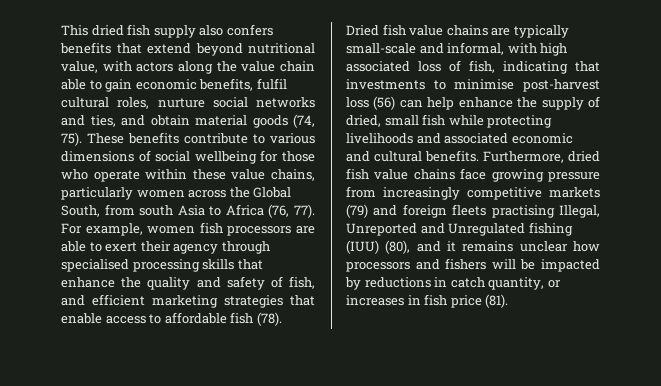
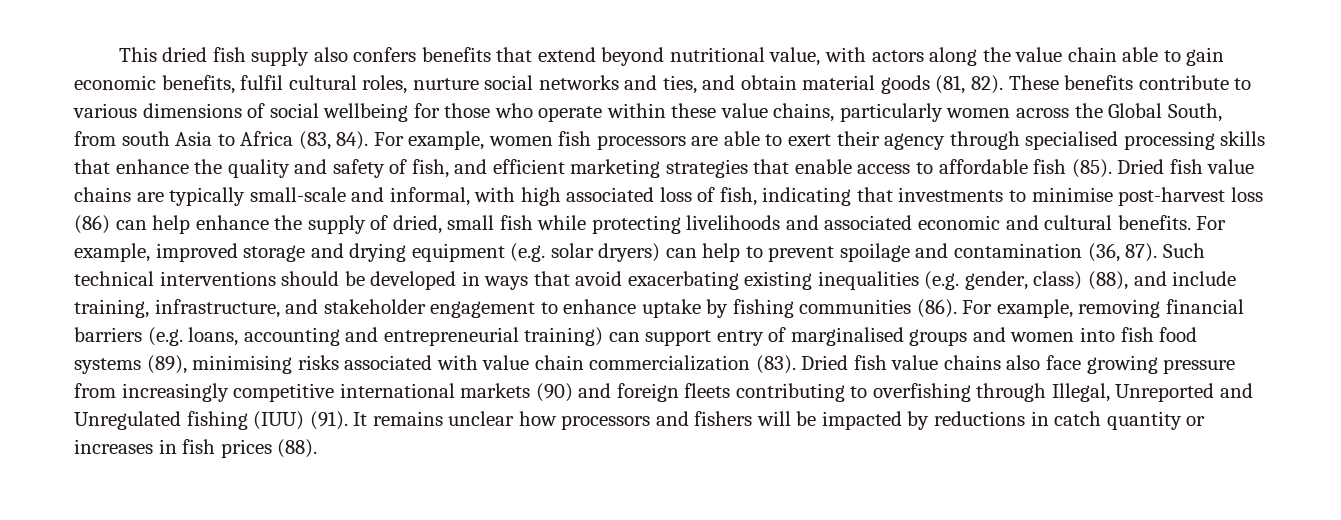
- This dried fish supply also confers benefits that extend beyond nutritional value, with actors along the value chain able to gain economic benefits, fulfil cultural roles, nurture social networks and ties, and obtain material goods (74, 75).
+ This dried fish supply also confers benefits that extend beyond nutritional value, with actors along the value chain able to gain economic benefits, fulfil cultural roles, nurture social networks and ties, and obtain material goods (81, 82).
- These benefits contribute to various dimensions of social wellbeing for those who operate within these value chains, particularly women across the Global South, from south Asia to Africa (76, 77).
+ These benefits contribute to various dimensions of social wellbeing for those who operate within these value chains, particularly women across the Global South, from south Asia to Africa (83, 84).
- For example, women fish processors are able to exert their agency through specialised processing skills that enhance the quality and safety of fish, and efficient marketing strategies that enable access to affordable fish (78).
+ For example, women fish processors are able to exert their agency through specialised processing skills that enhance the quality and safety of fish, and efficient marketing strategies that enable access to affordable fish (85).
- Dried fish value chains are typically small-scale and informal, with high associated loss of fish, indicating that investments to minimise post-harvest loss (56) can help enhance the supply of dried, small fish while protecting livelihoods and associated economic and cultural benefits.
+ Dried fish value chains are typically small-scale and informal, with high associated loss of fish, indicating that investments to minimise post-harvest loss (86) can help enhance the supply of dried, small fish while protecting livelihoods and associated economic and cultural benefits.
- Furthermore, dried fish value chains face growing pressure from increasingly competitive markets (79) and foreign fleets practising Illegal, Unreported and Unregulated fishing (IUU) (80), and it remains unclear how processors and fishers will be impacted by reductions in catch quantity, or increases in fish price (81).
+ For example, improved storage and drying equipment (e.g. solar dryers) can help to prevent spoilage and contamination (36, 87). Such technical interventions should be developed in ways that avoid exacerbating existing inequalities (e.g. gender, class) (88), and include training, infrastructure, and stakeholder engagement to enhance uptake by fishing communities (86). For example, removing financial barriers (e.g. loans, accounting and entrepreneurial training) can support entry of marginalised groups and women into fish food systems (89), minimising risks associated with value chain commercialization (83). Dried fish value chains also face growing pressure from increasingly competitive international markets (90) and foreign fleets contributing to overfishing through Illegal, Unreported and Unregulated fishing (IUU) (91). It remains unclear how processors and fishers will be impacted by reductions in catch quantity or increases in fish prices (88).

